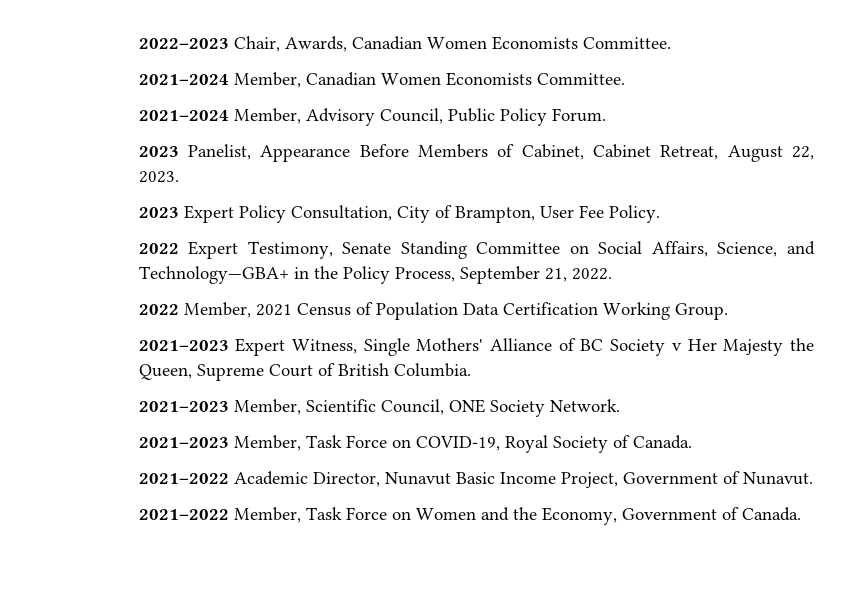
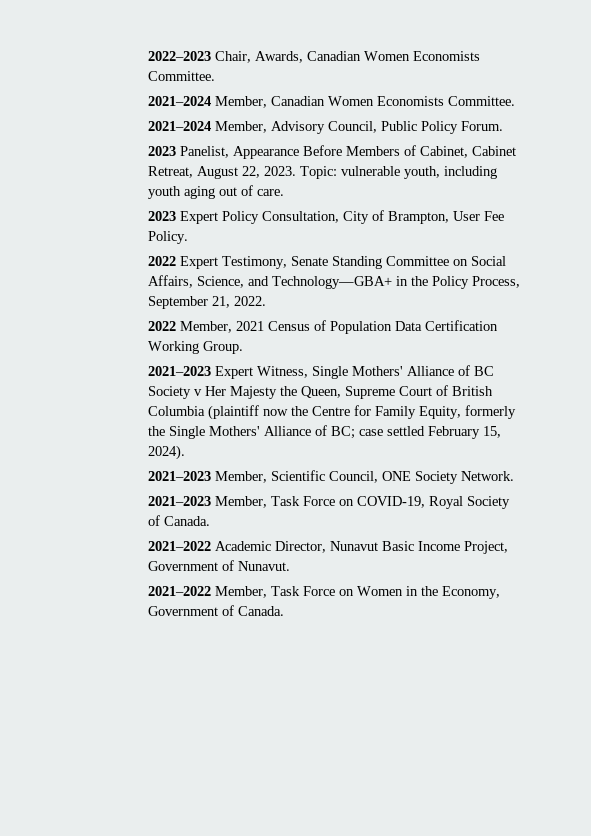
+ Topic: vulnerable youth, including youth aging out of care.
- 2021–2023 Expert Witness, Single Mothers' Alliance of BC Society v Her Majesty the Queen, Supreme Court of British Columbia.
+ 2021–2023 Expert Witness, Single Mothers' Alliance of BC Society v Her Majesty the Queen, Supreme Court of British Columbia (plaintiff now the Centre for Family Equity, formerly the Single Mothers' Alliance of BC; case settled February 15, 2024).
- 2021–2022 Member, Task Force on Women and the Economy, Government of Canada.
+ 2021–2022 Member, Task Force on Women in the Economy, Government of Canada.

